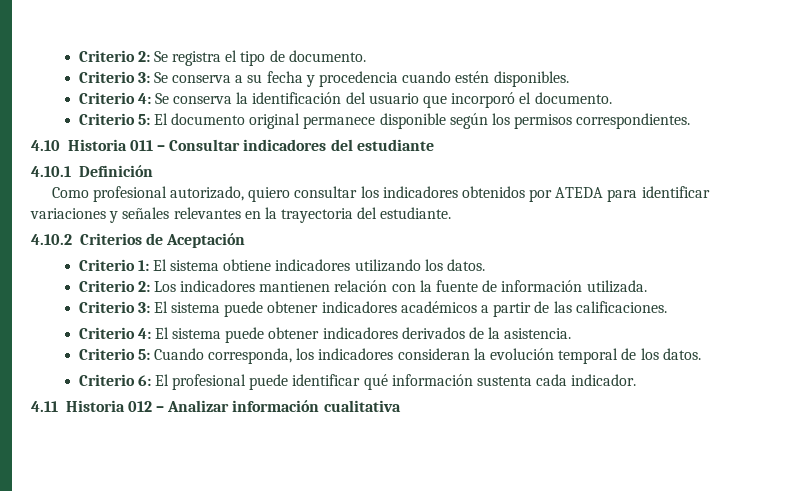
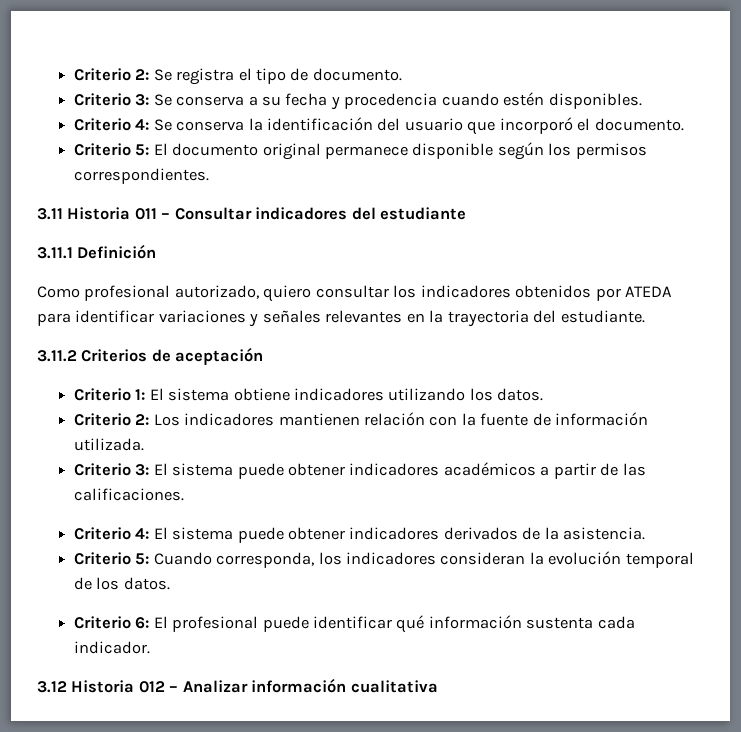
- 4.10 Historia 011 – Consultar indicadores del estudiante
+ 3.11 Historia 011 – Consultar indicadores del estudiante
- 4.10.1 Definición
+ 3.11.1 Definición
- 4.10.2 Criterios de Aceptación
+ 3.11.2 Criterios de aceptación
- 4.11 Historia 012 – Analizar información cualitativa
+ 3.12 Historia 012 – Analizar información cualitativa

